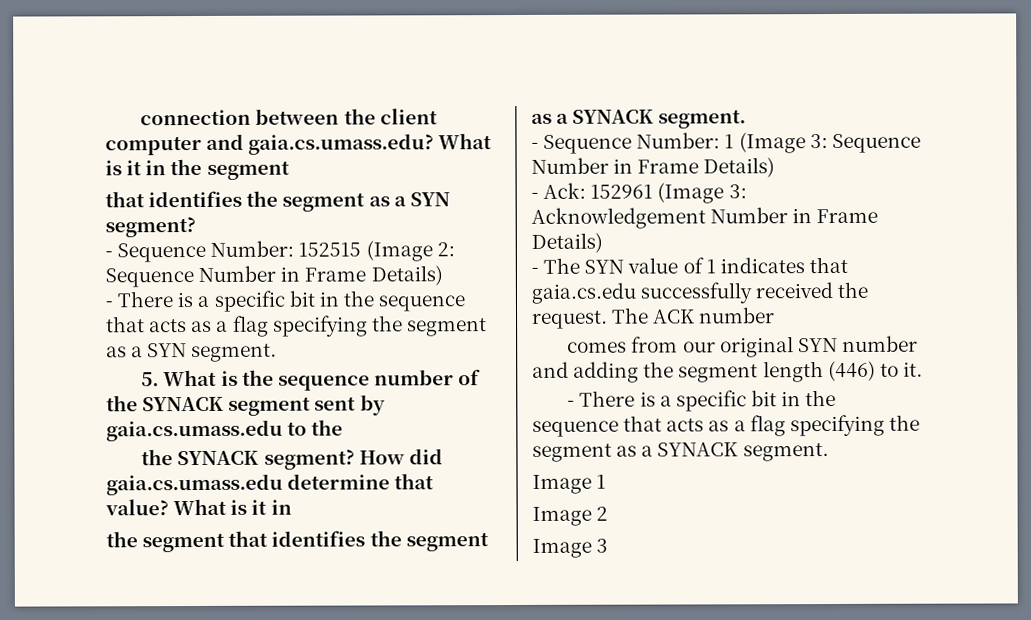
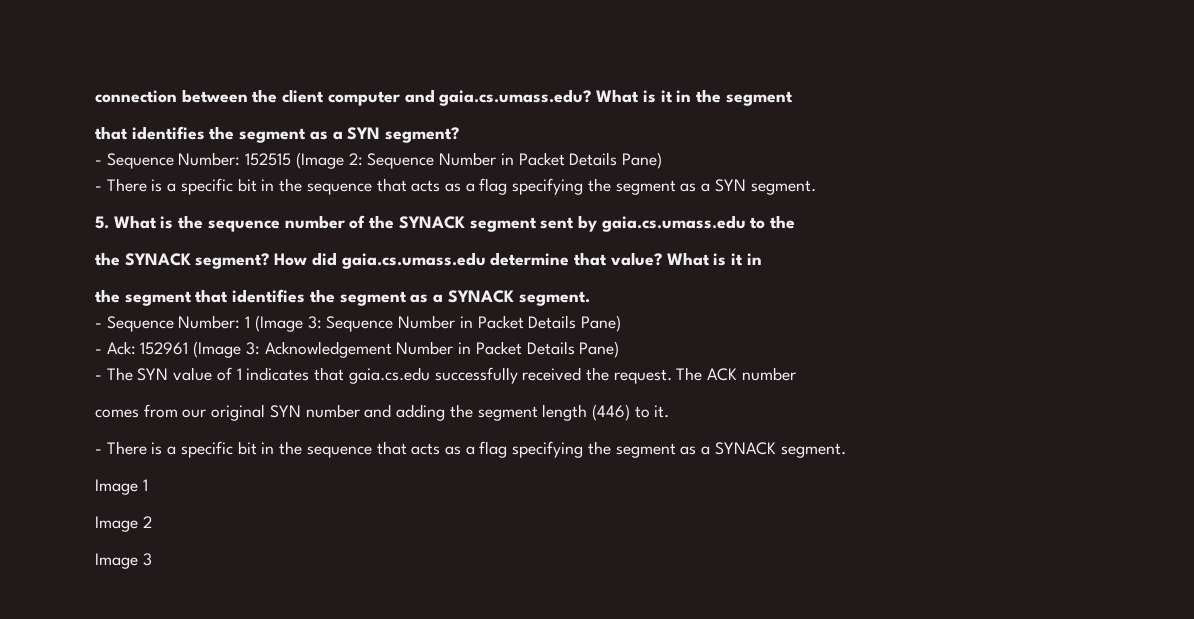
- - Sequence Number: 152515 (Image 2: Sequence Number in Frame Details)
+ - Sequence Number: 152515 (Image 2: Sequence Number in Packet Details Pane)
- - Sequence Number: 1 (Image 3: Sequence Number in Frame Details)
+ - Sequence Number: 1 (Image 3: Sequence Number in Packet Details Pane)
- - Ack: 152961 (Image 3: Acknowledgement Number in Frame Details)
+ - Ack: 152961 (Image 3: Acknowledgement Number in Packet Details Pane)

